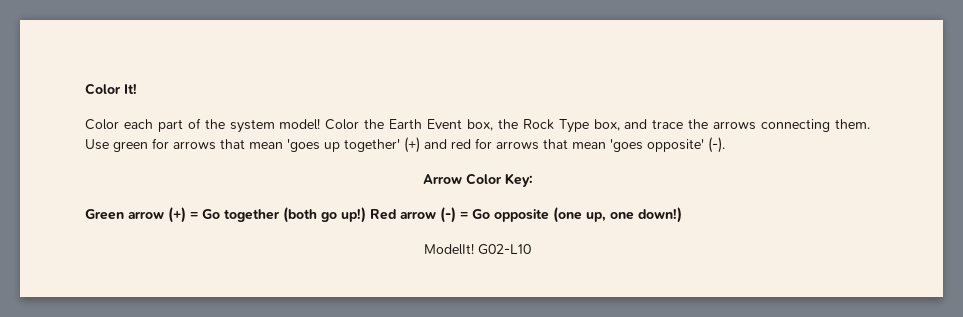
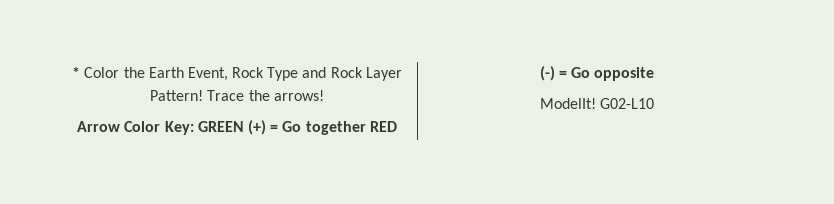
- Color It!
- Color each part of the system model! Color the Earth Event box, the Rock Type box, and trace the arrows connecting them. Use green for arrows that mean 'goes up together' (+) and red for arrows that mean 'goes opposite' (-).
+ * Color the Earth Event, Rock Type and Rock Layer Pattern! Trace the arrows!
- Arrow Color Key:
- Green arrow (+) = Go together (both go up!) Red arrow (-) = Go opposite (one up, one down!)
+ Arrow Color Key: GREEN (+) = Go together RED (-) = Go opposite

